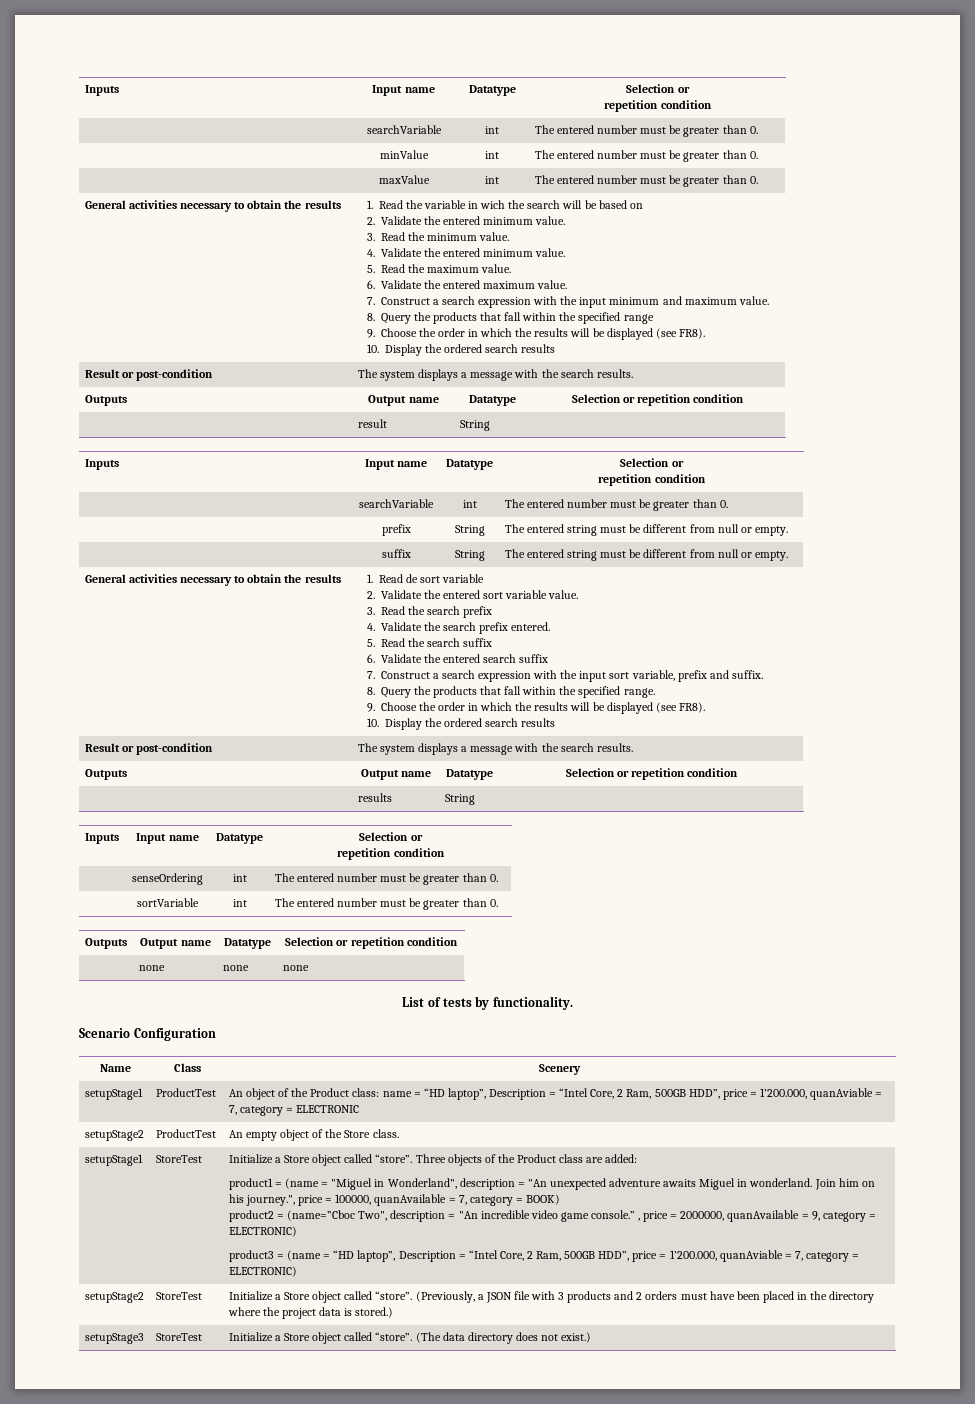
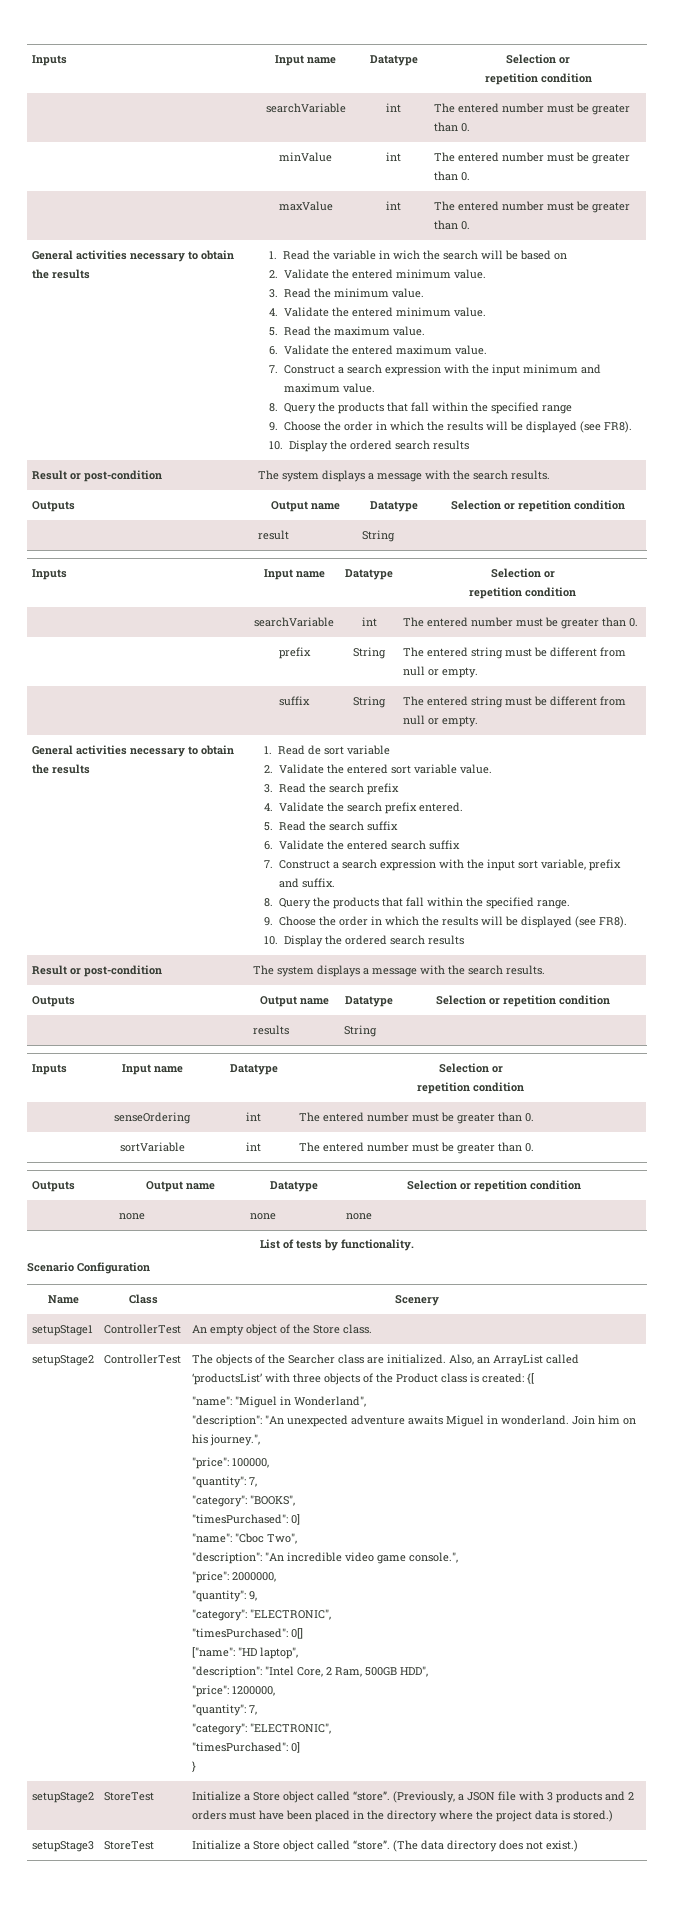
- setupStage1 | ProductTest | An object of the Product class: name = “HD laptop”, Description = “Intel Core, 2 Ram, 500GB HDD”, price = 1’200.000, quanAviable = 7, category = ELECTRONIC
- setupStage2 | ProductTest | An empty object of the Store class.
+ setupStage1 | ControllerTest | An empty object of the Store class.
- setupStage1 | StoreTest | Initialize a Store object called “store”. Three objects of the Product class are added:
- product1 = (name = "Miguel in Wonderland", description = "An unexpected adventure awaits Miguel in wonderland.
+ setupStage2 | ControllerTest | The objects of the Searcher class are initialized. Also, an ArrayList called ‘productsList’ with three objects of the Product class is created: {[
+ "name": "Miguel in Wonderland",
+ "description": "An unexpected adventure awaits Miguel in wonderland.
- Join him on his journey.", price = 100000, quanAvailable = 7, category = BOOK)
- product2 = (name=”Cboc Two", description = "An incredible video game console.” , price = 2000000, quanAvailable = 9, category = ELECTRONIC)
- product3 = (name = “HD laptop”, Description = “Intel Core, 2 Ram, 500GB HDD”, price = 1’200.000, quanAviable = 7, category = ELECTRONIC)
+ Join him on his journey.",
+ "price": 100000,
+ "quantity": 7,
+ "category": "BOOKS",
+ "timesPurchased": 0]
+ "name": "Cboc Two",
+ "description": "An incredible video game console.",
+ "price": 2000000,
+ "quantity": 9,
+ "category": "ELECTRONIC",
+ "timesPurchased": 0[]
+ ["name": "HD laptop",
+ "description": "Intel Core, 2 Ram, 500GB HDD",
+ "price": 1200000,
+ "quantity": 7,
+ "category": "ELECTRONIC",
+ "timesPurchased": 0]
+ }

